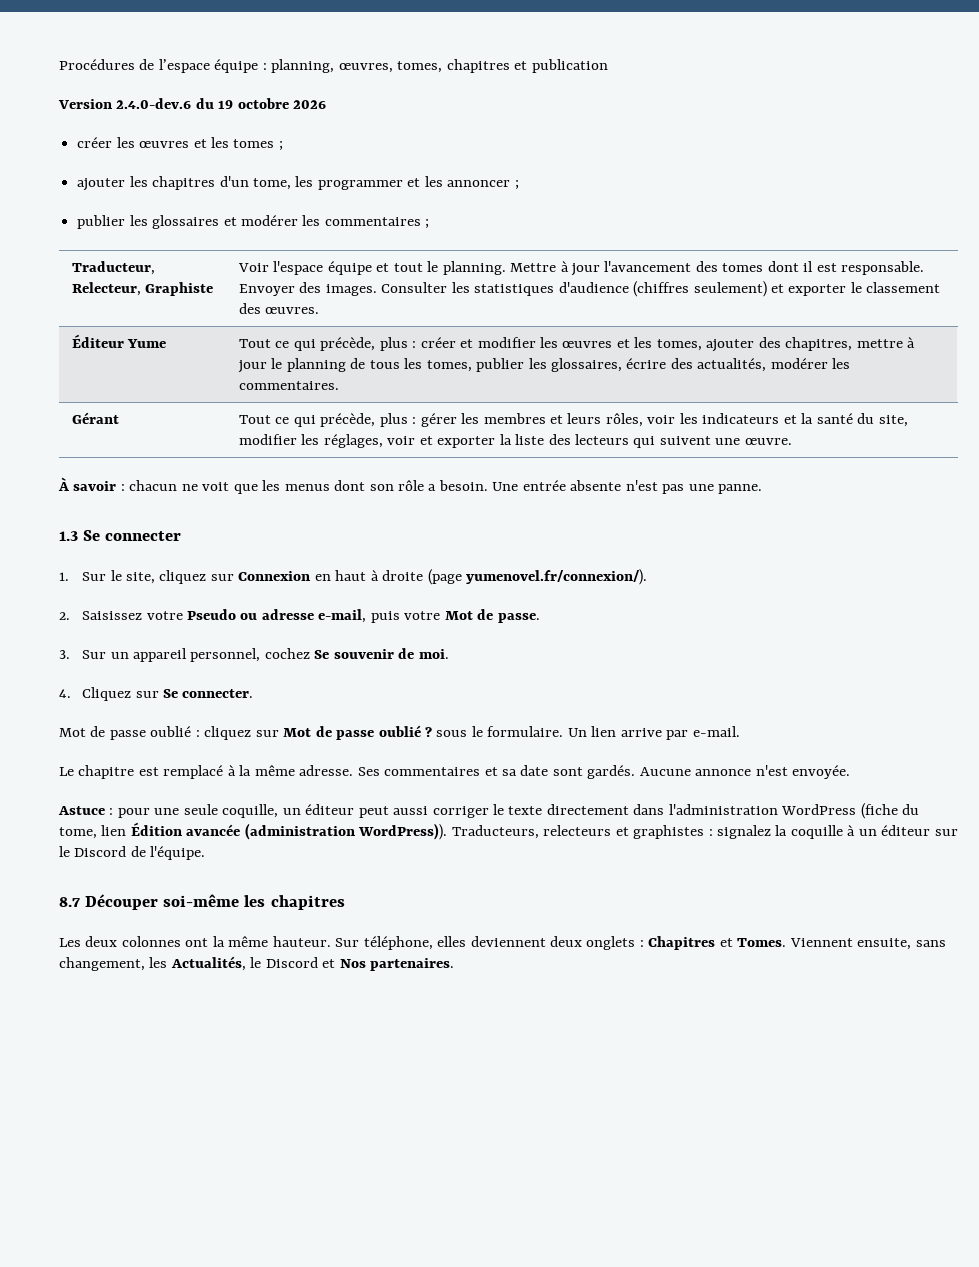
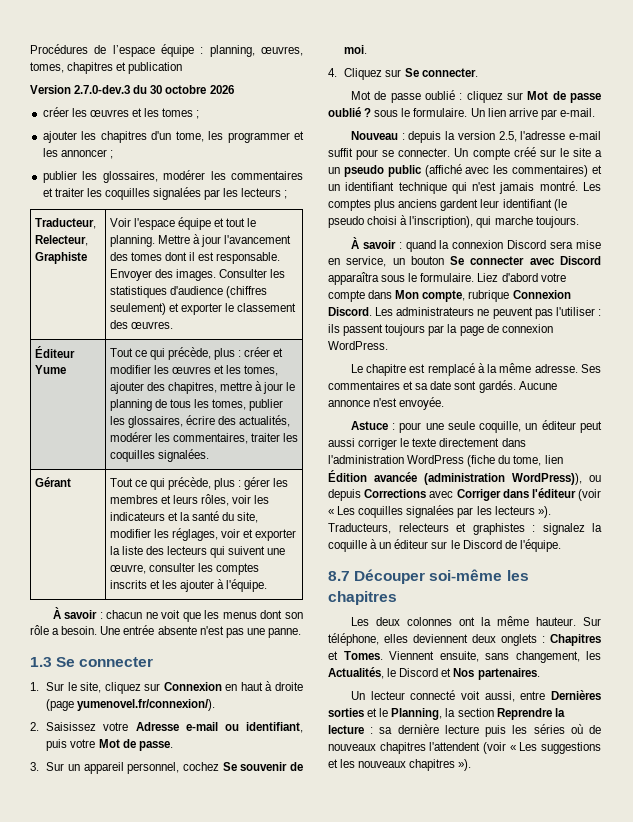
- Version 2.4.0-dev.6 du 19 octobre 2026
+ Version 2.7.0-dev.3 du 30 octobre 2026
- publier les glossaires et modérer les commentaires ;
+ publier les glossaires, modérer les commentaires et traiter les coquilles signalées par les lecteurs ;
- Tout ce qui précède, plus : créer et modifier les œuvres et les tomes, ajouter des chapitres, mettre à jour le planning de tous les tomes, publier les glossaires, écrire des actualités, modérer les commentaires.
+ Tout ce qui précède, plus : créer et modifier les œuvres et les tomes, ajouter des chapitres, mettre à jour le planning de tous les tomes, publier les glossaires, écrire des actualités, modérer les commentaires, traiter les coquilles signalées.
- Tout ce qui précède, plus : gérer les membres et leurs rôles, voir les indicateurs et la santé du site, modifier les réglages, voir et exporter la liste des lecteurs qui suivent une œuvre.
+ Tout ce qui précède, plus : gérer les membres et leurs rôles, voir les indicateurs et la santé du site, modifier les réglages, voir et exporter la liste des lecteurs qui suivent une œuvre, consulter les comptes inscrits et les ajouter à l'équipe.
- 2. Saisissez votre Pseudo ou adresse e-mail, puis votre Mot de passe.
+ 2. Saisissez votre Adresse e-mail ou identifiant, puis votre Mot de passe.
+ Nouveau : depuis la version 2.5, l'adresse e-mail suffit pour se connecter. Un compte créé sur le site a un pseudo public (affiché avec les commentaires) et un identifiant technique qui n'est jamais montré. Les comptes plus anciens gardent leur identifiant (le pseudo choisi à l'inscription), qui marche toujours.
+ À savoir : quand la connexion Discord sera mise en service, un bouton Se connecter avec Discord apparaîtra sous le formulaire. Liez d'abord votre compte dans Mon compte, rubrique Connexion Discord. Les administrateurs ne peuvent pas l'utiliser : ils passent toujours par la page de connexion WordPress.
- Astuce : pour une seule coquille, un éditeur peut aussi corriger le texte directement dans l'administration WordPress (fiche du tome, lien Édition avancée (administration WordPress)).
+ Astuce : pour une seule coquille, un éditeur peut aussi corriger le texte directement dans l'administration WordPress (fiche du tome, lien Édition avancée (administration WordPress)), ou depuis Corrections avec Corriger dans l'éditeur (voir « Les coquilles signalées par les lecteurs »).
+ Un lecteur connecté voit aussi, entre Dernières sorties et le Planning, la section Reprendre la lecture : sa dernière lecture puis les séries où de nouveaux chapitres l'attendent (voir « Les suggestions et les nouveaux chapitres »).

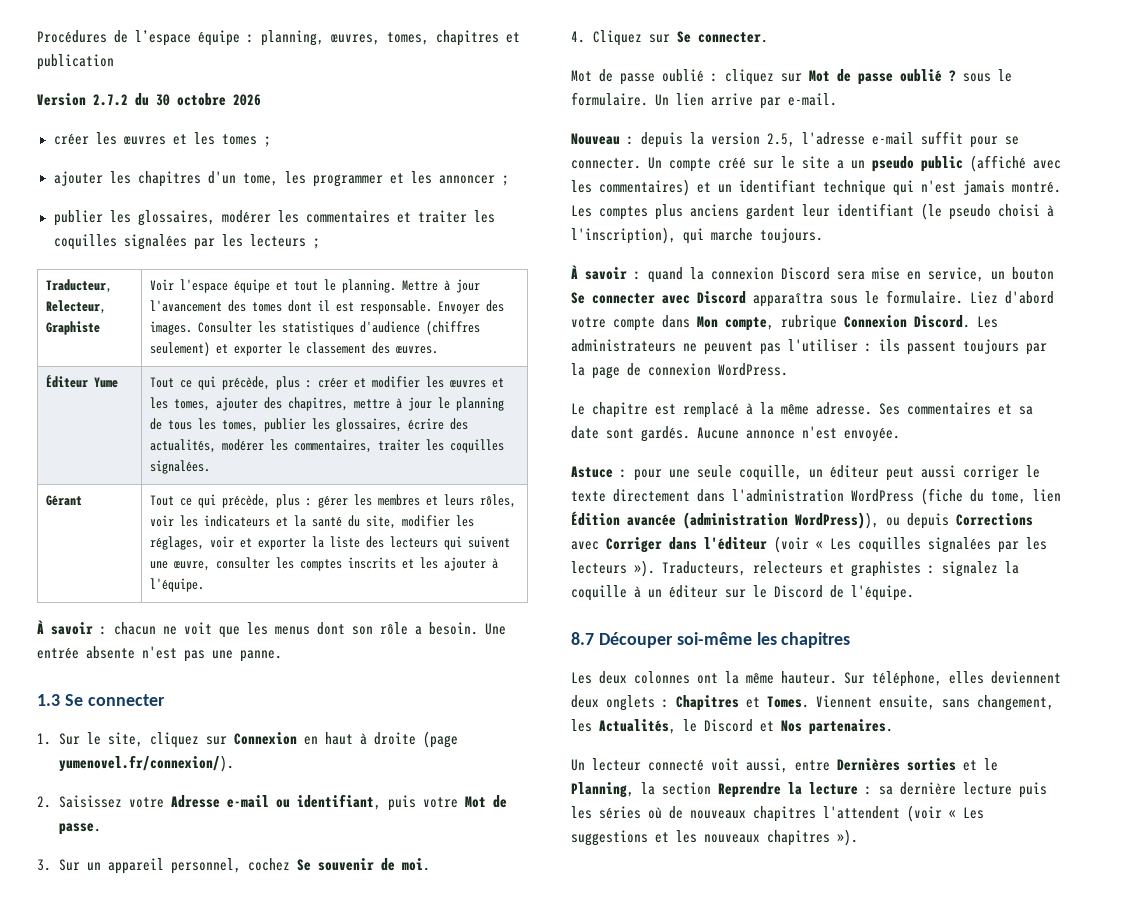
- Version 2.7.0-dev.3 du 30 octobre 2026
+ Version 2.7.2 du 30 octobre 2026

